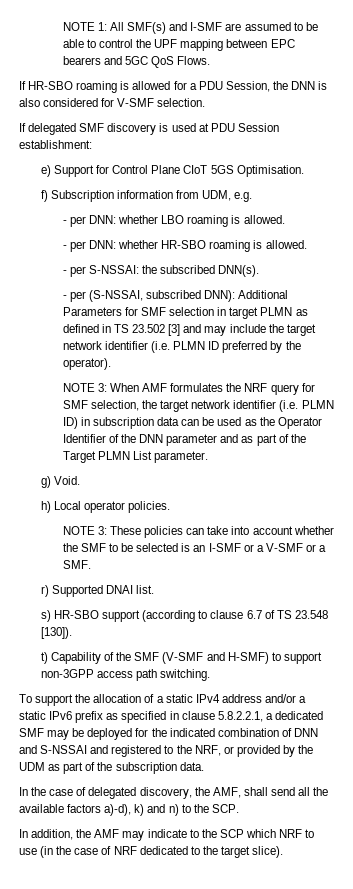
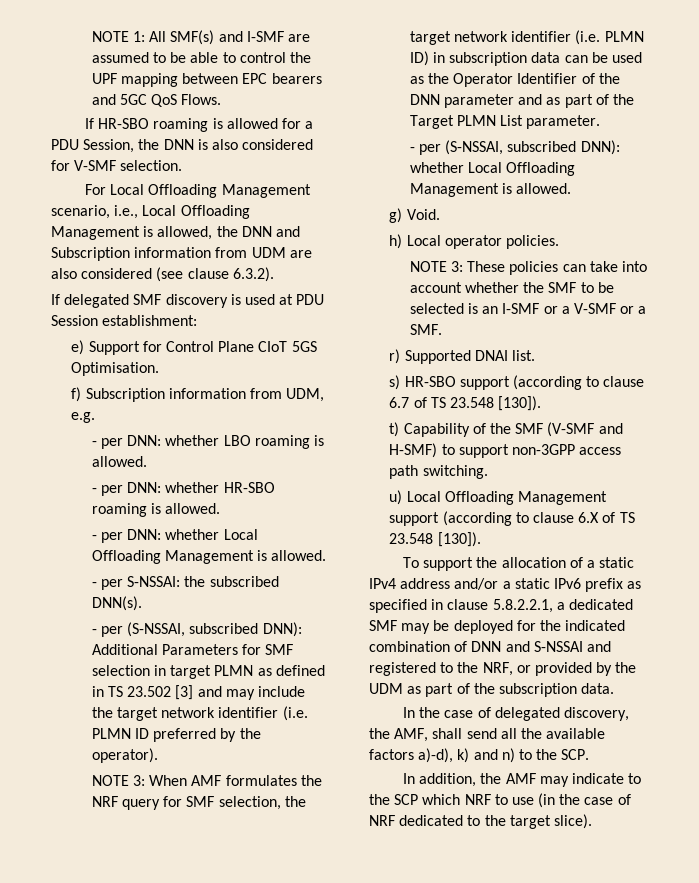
+ For Local Offloading Management scenario, i.e., Local Offloading Management is allowed, the DNN and Subscription information from UDM are also considered (see clause 6.3.2).
+ - per DNN: whether Local Offloading Management is allowed.
+ - per (S-NSSAI, subscribed DNN): whether Local Offloading Management is allowed.
+ u) Local Offloading Management support (according to clause 6.X of TS 23.548 [130]).

